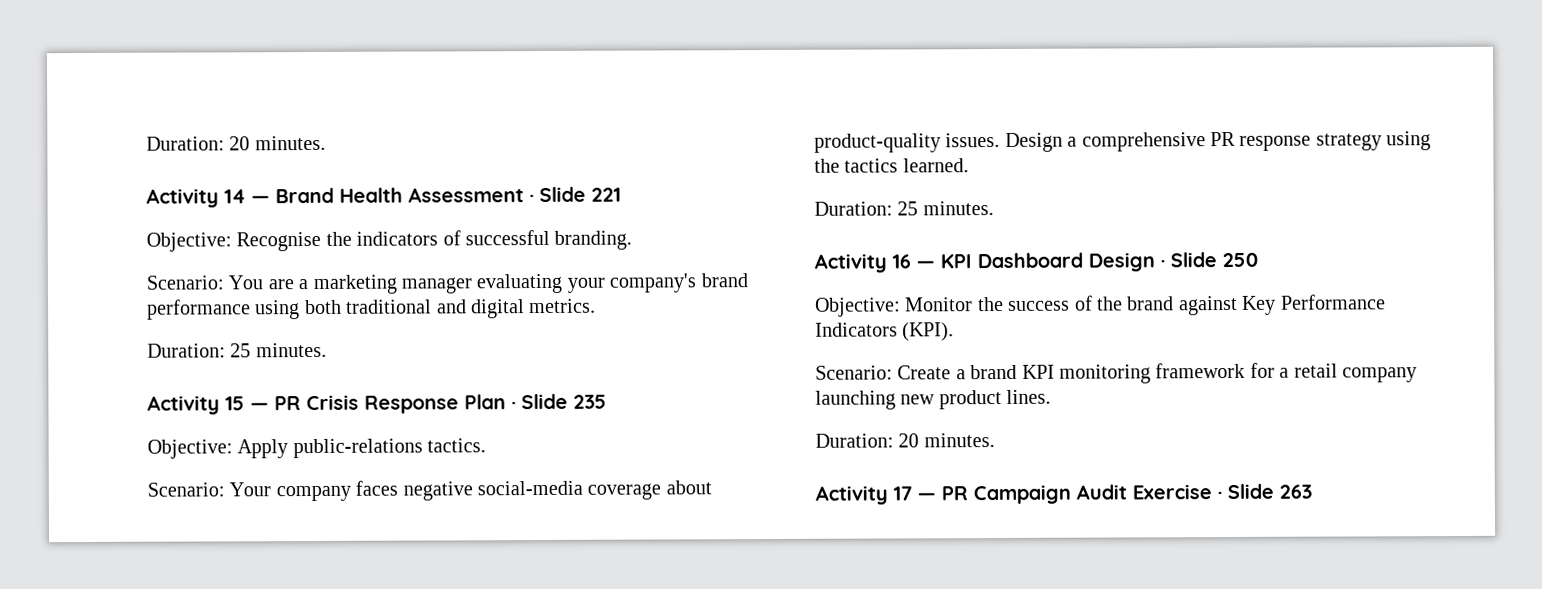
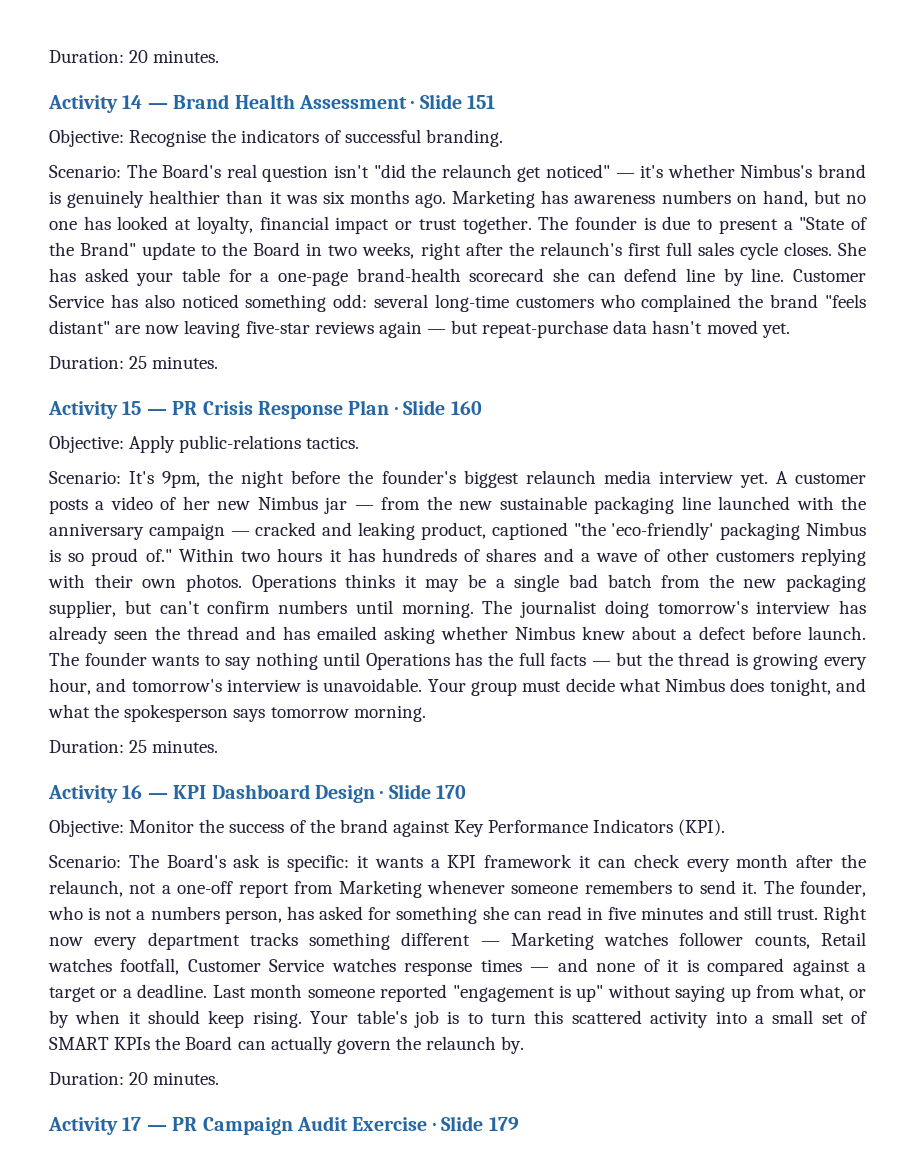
- Activity 14 — Brand Health Assessment · Slide 221
+ Activity 14 — Brand Health Assessment · Slide 151
- Scenario: You are a marketing manager evaluating your company's brand performance using both traditional and digital metrics.
+ Scenario: The Board's real question isn't "did the relaunch get noticed" — it's whether Nimbus's brand is genuinely healthier than it was six months ago. Marketing has awareness numbers on hand, but no one has looked at loyalty, financial impact or trust together. The founder is due to present a "State of the Brand" update to the Board in two weeks, right after the relaunch's first full sales cycle closes. She has asked your table for a one-page brand-health scorecard she can defend line by line. Customer Service has also noticed something odd: several long-time customers who complained the brand "feels distant" are now leaving five-star reviews again — but repeat-purchase data hasn't moved yet.
- Activity 15 — PR Crisis Response Plan · Slide 235
+ Activity 15 — PR Crisis Response Plan · Slide 160
- Scenario: Your company faces negative social-media coverage about product-quality issues. Design a comprehensive PR response strategy using the tactics learned.
+ Scenario: It's 9pm, the night before the founder's biggest relaunch media interview yet. A customer posts a video of her new Nimbus jar — from the new sustainable packaging line launched with the anniversary campaign — cracked and leaking product, captioned "the 'eco-friendly' packaging Nimbus is so proud of." Within two hours it has hundreds of shares and a wave of other customers replying with their own photos. Operations thinks it may be a single bad batch from the new packaging supplier, but can't confirm numbers until morning. The journalist doing tomorrow's interview has already seen the thread and has emailed asking whether Nimbus knew about a defect before launch. The founder wants to say nothing until Operations has the full facts — but the thread is growing every hour, and tomorrow's interview is unavoidable. Your group must decide what Nimbus does tonight, and what the spokesperson says tomorrow morning.
- Activity 16 — KPI Dashboard Design · Slide 250
+ Activity 16 — KPI Dashboard Design · Slide 170
- Scenario: Create a brand KPI monitoring framework for a retail company launching new product lines.
+ Scenario: The Board's ask is specific: it wants a KPI framework it can check every month after the relaunch, not a one-off report from Marketing whenever someone remembers to send it. The founder, who is not a numbers person, has asked for something she can read in five minutes and still trust. Right now every department tracks something different — Marketing watches follower counts, Retail watches footfall, Customer Service watches response times — and none of it is compared against a target or a deadline. Last month someone reported "engagement is up" without saying up from what, or by when it should keep rising. Your table's job is to turn this scattered activity into a small set of SMART KPIs the Board can actually govern the relaunch by.
- Activity 17 — PR Campaign Audit Exercise · Slide 263
+ Activity 17 — PR Campaign Audit Exercise · Slide 179

